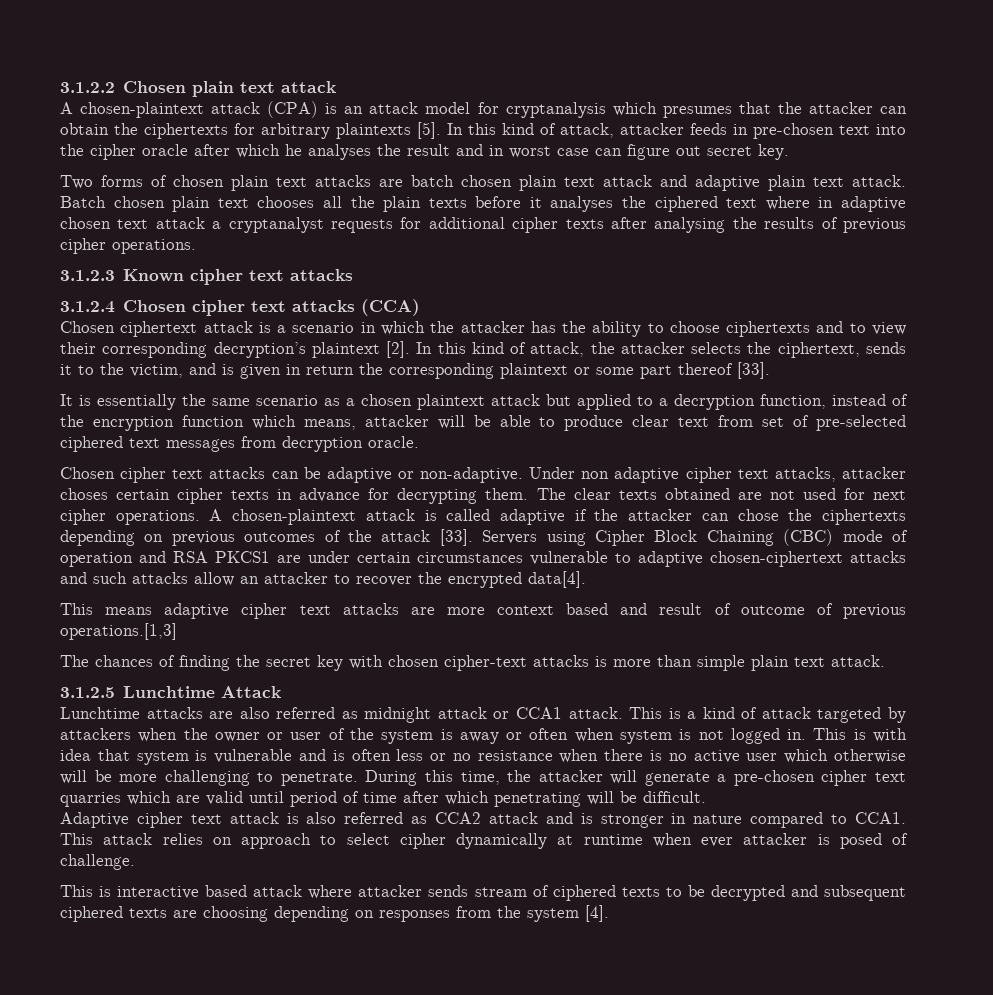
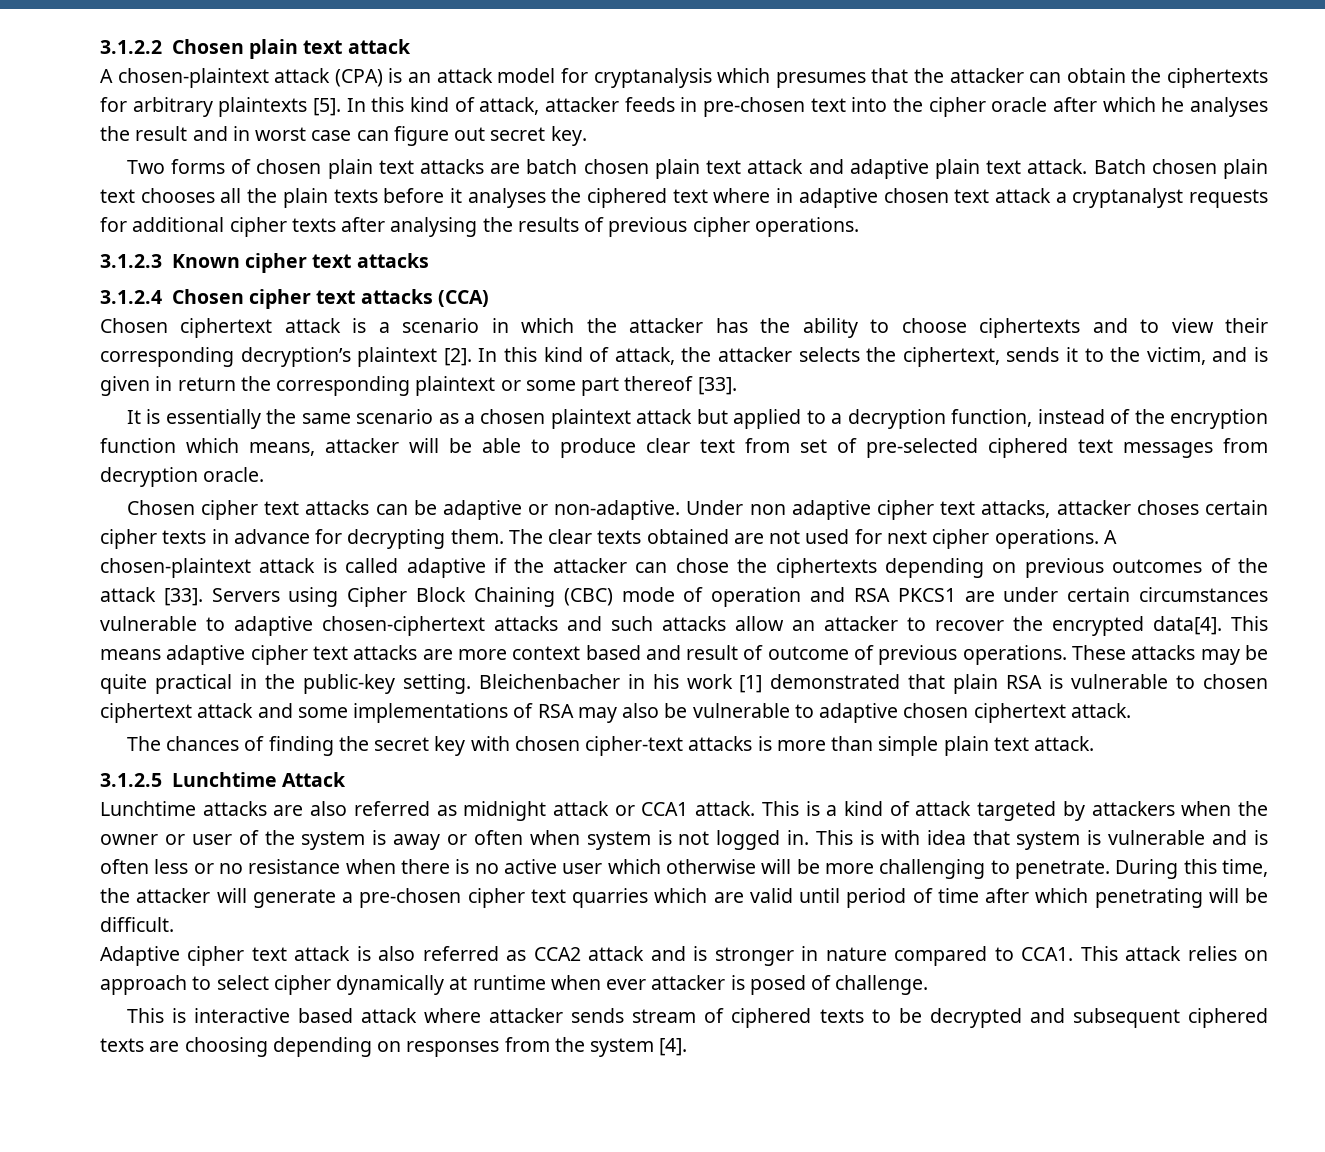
- Servers using Cipher Block Chaining (CBC) mode of operation and RSA PKCS1 are under certain circumstances vulnerable to adaptive chosen-ciphertext attacks and such attacks allow an attacker to recover the encrypted data[4].
- This means adaptive cipher text attacks are more context based and result of outcome of previous operations.[1,3]
+ Servers using Cipher Block Chaining (CBC) mode of operation and RSA PKCS1 are under certain circumstances vulnerable to adaptive chosen-ciphertext attacks and such attacks allow an attacker to recover the encrypted data[4]. This means adaptive cipher text attacks are more context based and result of outcome of previous operations. These attacks may be quite practical in the public-key setting. Bleichenbacher in his work [1] demonstrated that plain RSA is vulnerable to chosen ciphertext attack and some implementations of RSA may also be vulnerable to adaptive chosen ciphertext attack.

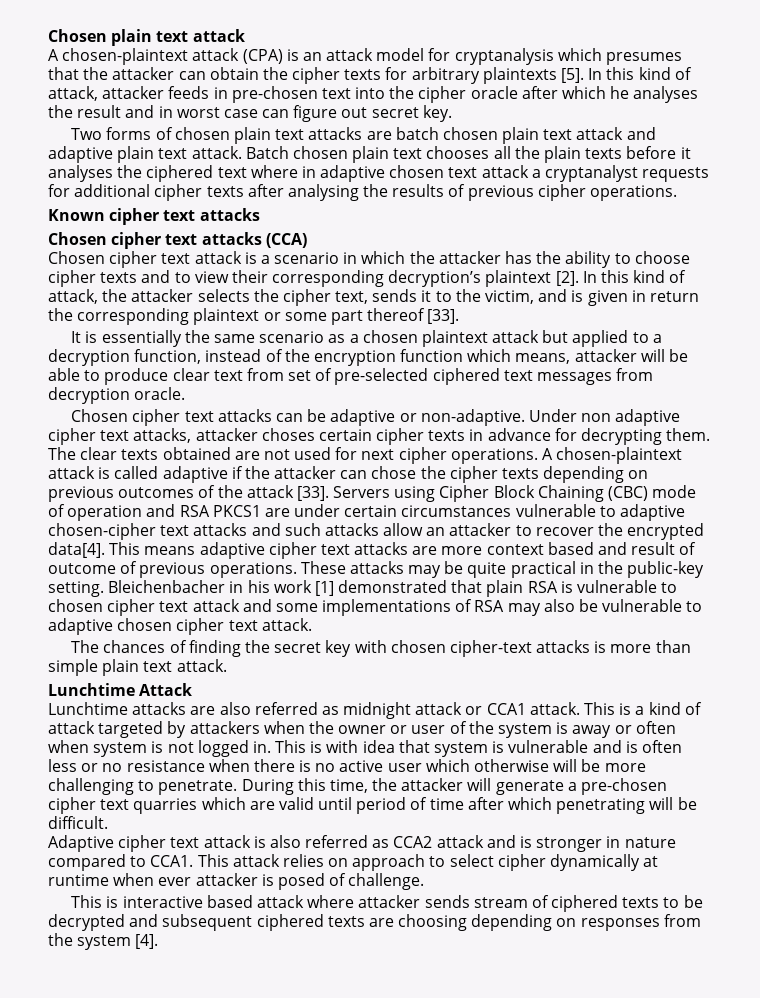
- 3.1.2.2 Chosen plain text attack
+ Chosen plain text attack
- A chosen-plaintext attack (CPA) is an attack model for cryptanalysis which presumes that the attacker can obtain the ciphertexts for arbitrary plaintexts [5].
+ A chosen-plaintext attack (CPA) is an attack model for cryptanalysis which presumes that the attacker can obtain the cipher texts for arbitrary plaintexts [5].
- 3.1.2.3 Known cipher text attacks
+ Known cipher text attacks
- 3.1.2.4 Chosen cipher text attacks (CCA)
+ Chosen cipher text attacks (CCA)
- Chosen ciphertext attack is a scenario in which the attacker has the ability to choose ciphertexts and to view their corresponding decryption’s plaintext [2].
+ Chosen cipher text attack is a scenario in which the attacker has the ability to choose cipher texts and to view their corresponding decryption’s plaintext [2].
- In this kind of attack, the attacker selects the ciphertext, sends it to the victim, and is given in return the corresponding plaintext or some part thereof [33].
+ In this kind of attack, the attacker selects the cipher text, sends it to the victim, and is given in return the corresponding plaintext or some part thereof [33].
- A chosen-plaintext attack is called adaptive if the attacker can chose the ciphertexts depending on previous outcomes of the attack [33].
+ A chosen-plaintext attack is called adaptive if the attacker can chose the cipher texts depending on previous outcomes of the attack [33].
- Servers using Cipher Block Chaining (CBC) mode of operation and RSA PKCS1 are under certain circumstances vulnerable to adaptive chosen-ciphertext attacks and such attacks allow an attacker to recover the encrypted data[4].
+ Servers using Cipher Block Chaining (CBC) mode of operation and RSA PKCS1 are under certain circumstances vulnerable to adaptive chosen-cipher text attacks and such attacks allow an attacker to recover the encrypted data[4].
- Bleichenbacher in his work [1] demonstrated that plain RSA is vulnerable to chosen ciphertext attack and some implementations of RSA may also be vulnerable to adaptive chosen ciphertext attack.
+ Bleichenbacher in his work [1] demonstrated that plain RSA is vulnerable to chosen cipher text attack and some implementations of RSA may also be vulnerable to adaptive chosen cipher text attack.
- 3.1.2.5 Lunchtime Attack
+ Lunchtime Attack

